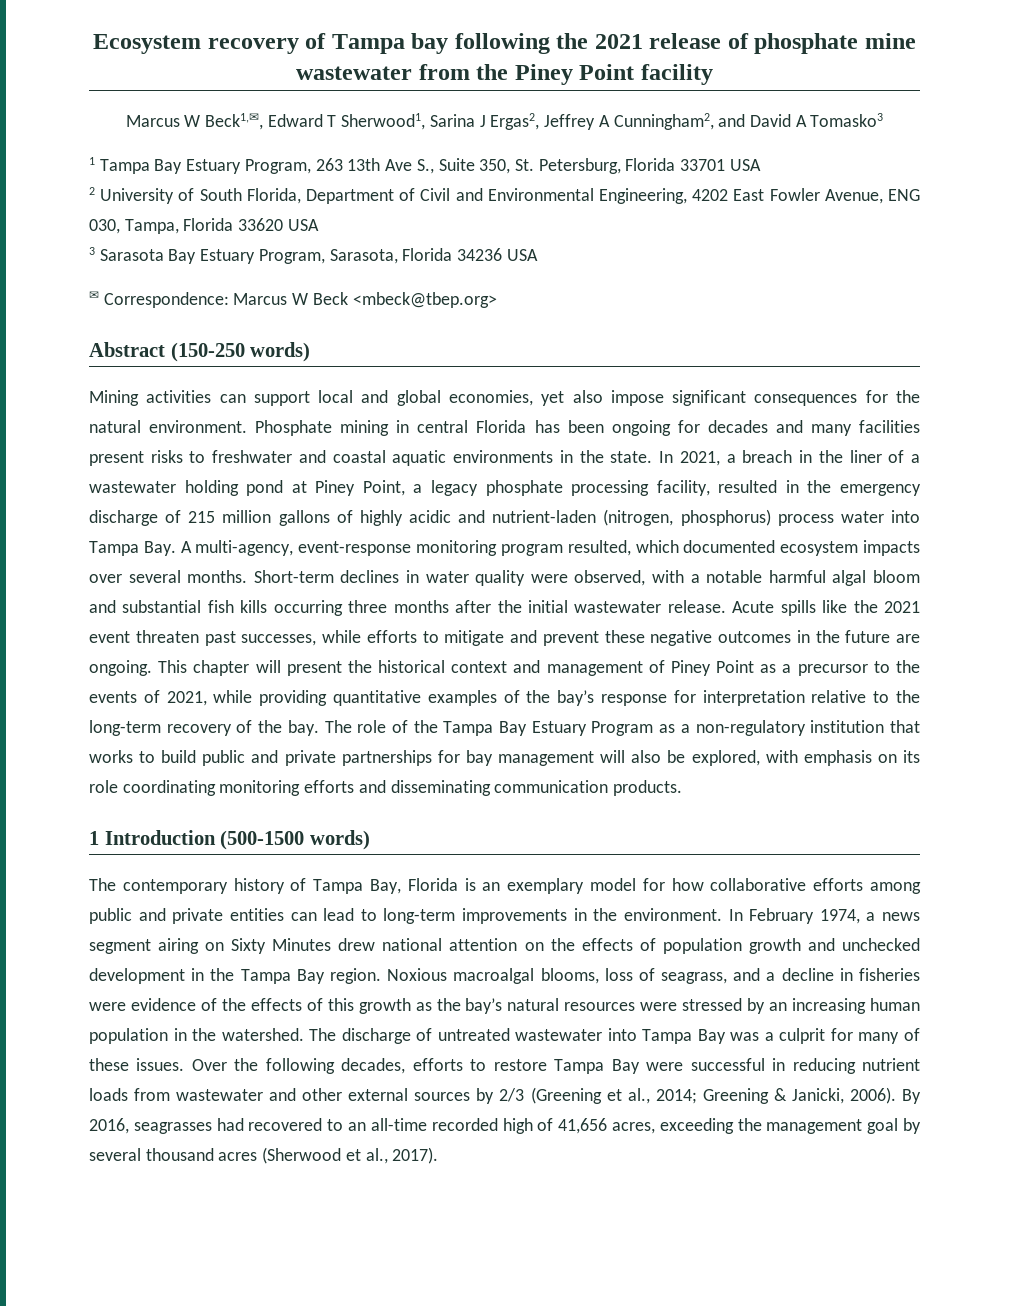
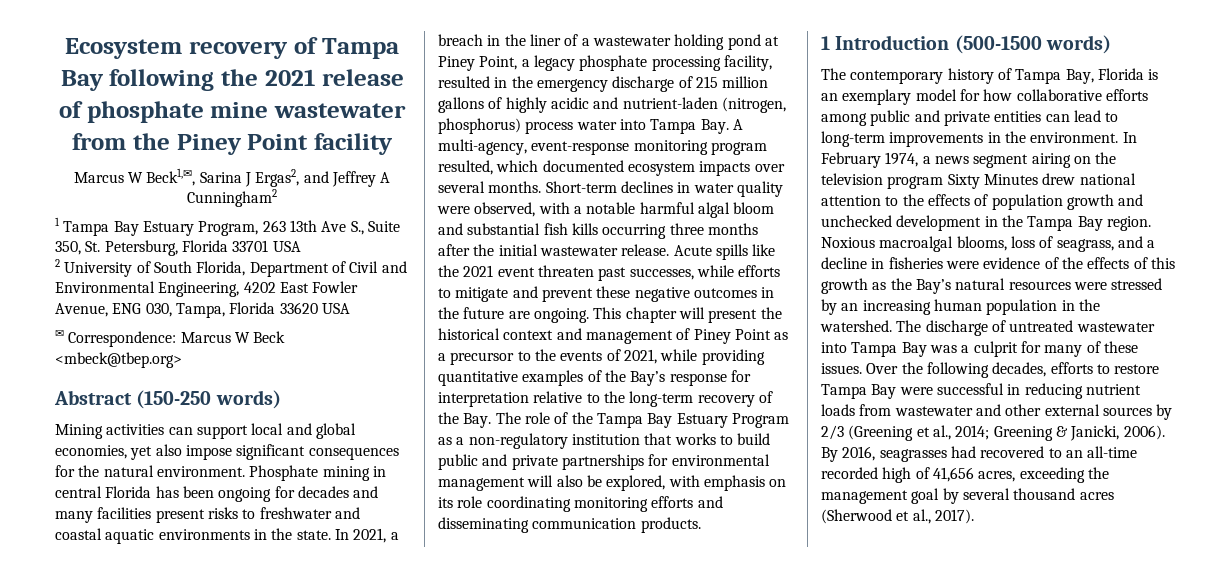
- Ecosystem recovery of Tampa bay following the 2021 release of phosphate mine wastewater from the Piney Point facility
+ Ecosystem recovery of Tampa Bay following the 2021 release of phosphate mine wastewater from the Piney Point facility
- Marcus W Beck1,✉, Edward T Sherwood1, Sarina J Ergas2, Jeffrey A Cunningham2, and David A Tomasko3
+ Marcus W Beck1,✉, Sarina J Ergas2, and Jeffrey A Cunningham2
- 3 Sarasota Bay Estuary Program, Sarasota, Florida 34236 USA
- This chapter will present the historical context and management of Piney Point as a precursor to the events of 2021, while providing quantitative examples of the bay’s response for interpretation relative to the long-term recovery of the bay. The role of the Tampa Bay Estuary Program as a non-regulatory institution that works to build public and private partnerships for bay management will also be explored, with emphasis on its role coordinating monitoring efforts and disseminating communication products.
+ This chapter will present the historical context and management of Piney Point as a precursor to the events of 2021, while providing quantitative examples of the Bay’s response for interpretation relative to the long-term recovery of the Bay. The role of the Tampa Bay Estuary Program as a non-regulatory institution that works to build public and private partnerships for environmental management will also be explored, with emphasis on its role coordinating monitoring efforts and disseminating communication products.
- In February 1974, a news segment airing on Sixty Minutes drew national attention on the effects of population growth and unchecked development in the Tampa Bay region.
+ In February 1974, a news segment airing on the television program Sixty Minutes drew national attention to the effects of population growth and unchecked development in the Tampa Bay region.
- Noxious macroalgal blooms, loss of seagrass, and a decline in fisheries were evidence of the effects of this growth as the bay’s natural resources were stressed by an increasing human population in the watershed.
+ Noxious macroalgal blooms, loss of seagrass, and a decline in fisheries were evidence of the effects of this growth as the Bay’s natural resources were stressed by an increasing human population in the watershed.

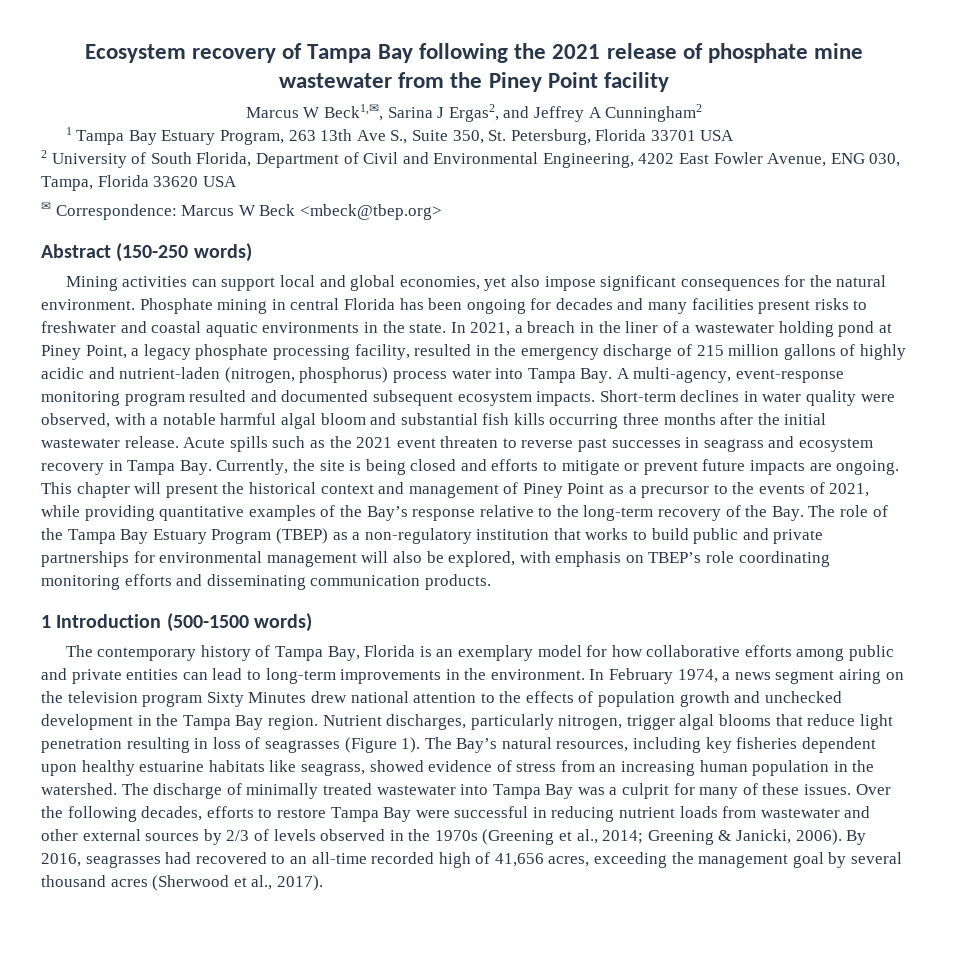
- In 2021, a breach in the liner of a wastewater holding pond at Piney Point, a legacy phosphate processing facility, resulted in the emergency discharge of 215 million gallons of highly acidic and nutrient-laden (nitrogen, phosphorus) process water into Tampa Bay. A multi-agency, event-response monitoring program resulted, which documented ecosystem impacts over several months.
+ In 2021, a breach in the liner of a wastewater holding pond at Piney Point, a legacy phosphate processing facility, resulted in the emergency discharge of 215 million gallons of highly acidic and nutrient-laden (nitrogen, phosphorus) process water into Tampa Bay. A multi-agency, event-response monitoring program resulted and documented subsequent ecosystem impacts.
- Acute spills like the 2021 event threaten past successes, while efforts to mitigate and prevent these negative outcomes in the future are ongoing.
+ Acute spills such as the 2021 event threaten to reverse past successes in seagrass and ecosystem recovery in Tampa Bay. Currently, the site is being closed and efforts to mitigate or prevent future impacts are ongoing.
- This chapter will present the historical context and management of Piney Point as a precursor to the events of 2021, while providing quantitative examples of the Bay’s response for interpretation relative to the long-term recovery of the Bay. The role of the Tampa Bay Estuary Program as a non-regulatory institution that works to build public and private partnerships for environmental management will also be explored, with emphasis on its role coordinating monitoring efforts and disseminating communication products.
+ This chapter will present the historical context and management of Piney Point as a precursor to the events of 2021, while providing quantitative examples of the Bay’s response relative to the long-term recovery of the Bay. The role of the Tampa Bay Estuary Program (TBEP) as a non-regulatory institution that works to build public and private partnerships for environmental management will also be explored, with emphasis on TBEP’s role coordinating monitoring efforts and disseminating communication products.
- Noxious macroalgal blooms, loss of seagrass, and a decline in fisheries were evidence of the effects of this growth as the Bay’s natural resources were stressed by an increasing human population in the watershed.
+ Nutrient discharges, particularly nitrogen, trigger algal blooms that reduce light penetration resulting in loss of seagrasses (Figure 1). The Bay’s natural resources, including key fisheries dependent upon healthy estuarine habitats like seagrass, showed evidence of stress from an increasing human population in the watershed.
- The discharge of untreated wastewater into Tampa Bay was a culprit for many of these issues.
+ The discharge of minimally treated wastewater into Tampa Bay was a culprit for many of these issues.
- Over the following decades, efforts to restore Tampa Bay were successful in reducing nutrient loads from wastewater and other external sources by 2/3 (Greening et al., 2014; Greening & Janicki, 2006).
+ Over the following decades, efforts to restore Tampa Bay were successful in reducing nutrient loads from wastewater and other external sources by 2/3 of levels observed in the 1970s (Greening et al., 2014; Greening & Janicki, 2006).

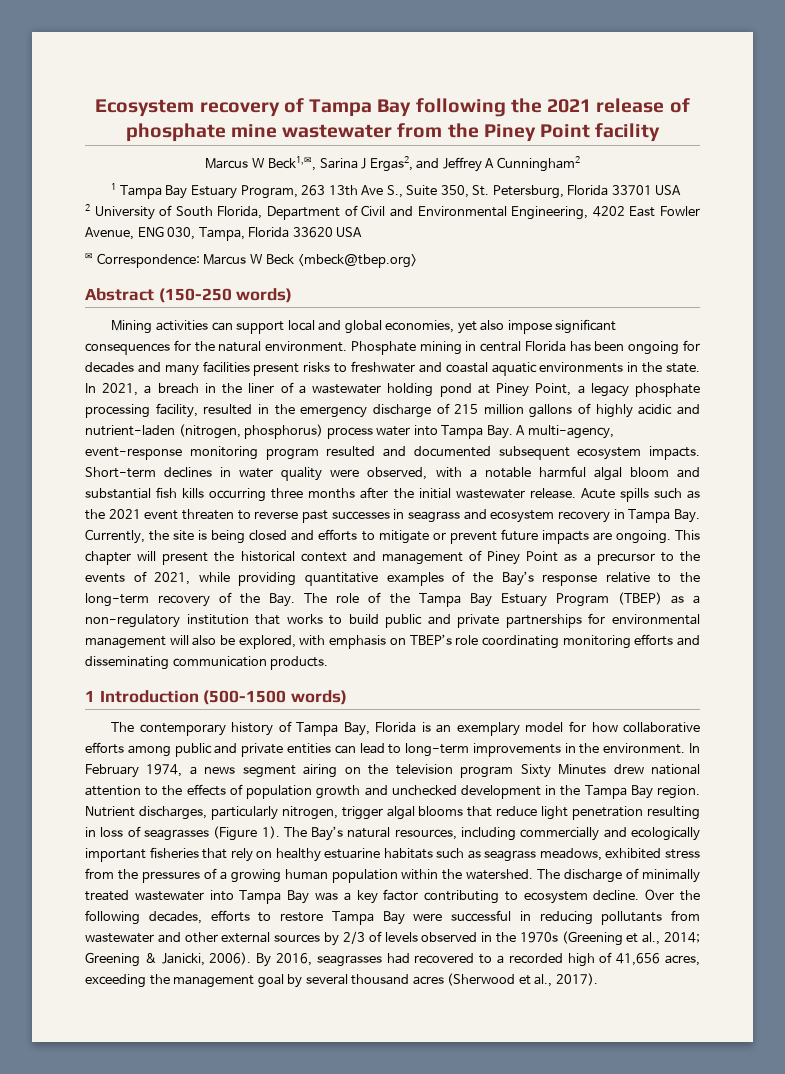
- The Bay’s natural resources, including key fisheries dependent upon healthy estuarine habitats like seagrass, showed evidence of stress from an increasing human population in the watershed.
+ The Bay’s natural resources, including commercially and ecologically important fisheries that rely on healthy estuarine habitats such as seagrass meadows, exhibited stress from the pressures of a growing human population within the watershed.
- The discharge of minimally treated wastewater into Tampa Bay was a culprit for many of these issues.
+ The discharge of minimally treated wastewater into Tampa Bay was a key factor contributing to ecosystem decline.
- Over the following decades, efforts to restore Tampa Bay were successful in reducing nutrient loads from wastewater and other external sources by 2/3 of levels observed in the 1970s (Greening et al., 2014; Greening & Janicki, 2006).
+ Over the following decades, efforts to restore Tampa Bay were successful in reducing pollutants from wastewater and other external sources by 2/3 of levels observed in the 1970s (Greening et al., 2014; Greening & Janicki, 2006).
- By 2016, seagrasses had recovered to an all-time recorded high of 41,656 acres, exceeding the management goal by several thousand acres (Sherwood et al., 2017).
+ By 2016, seagrasses had recovered to a recorded high of 41,656 acres, exceeding the management goal by several thousand acres (Sherwood et al., 2017).

